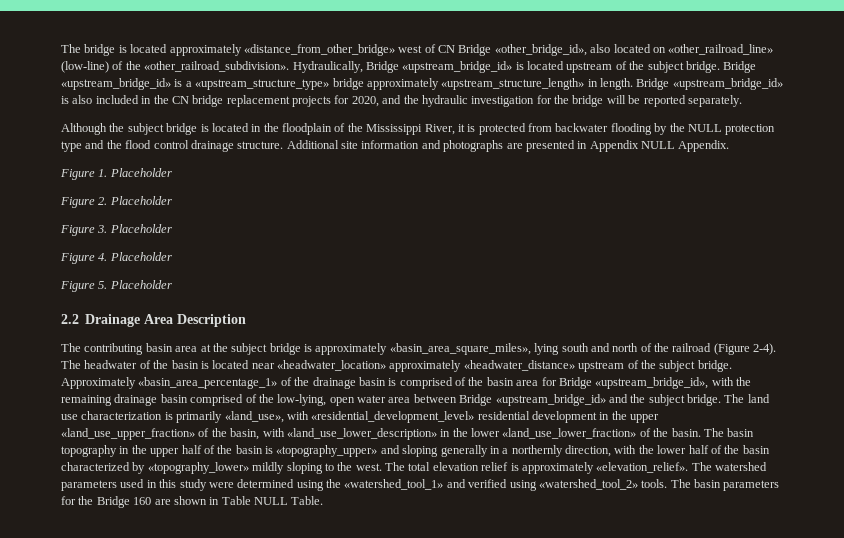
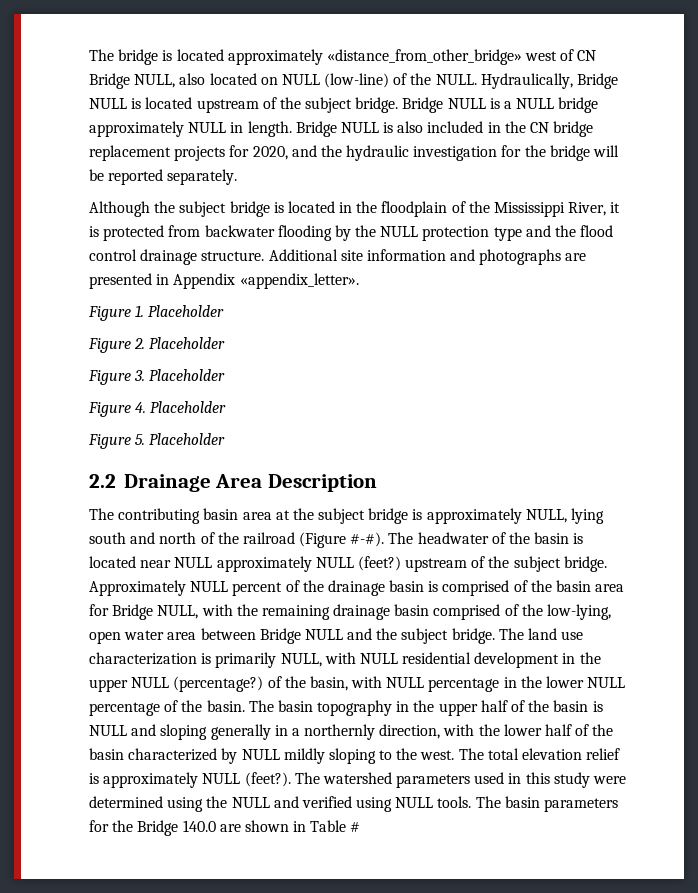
- The bridge is located approximately «distance_from_other_bridge» west of CN Bridge «other_bridge_id», also located on «other_railroad_line» (low-line) of the «other_railroad_subdivision».
+ The bridge is located approximately «distance_from_other_bridge» west of CN Bridge NULL, also located on NULL (low-line) of the NULL.
- Hydraulically, Bridge «upstream_bridge_id» is located upstream of the subject bridge.
+ Hydraulically, Bridge NULL is located upstream of the subject bridge.
- Bridge «upstream_bridge_id» is a «upstream_structure_type» bridge approximately «upstream_structure_length» in length.
+ Bridge NULL is a NULL bridge approximately NULL in length.
- Bridge «upstream_bridge_id» is also included in the CN bridge replacement projects for 2020, and the hydraulic investigation for the bridge will be reported separately.
+ Bridge NULL is also included in the CN bridge replacement projects for 2020, and the hydraulic investigation for the bridge will be reported separately.
- Additional site information and photographs are presented in Appendix NULL Appendix.
+ Additional site information and photographs are presented in Appendix «appendix_letter».
- The contributing basin area at the subject bridge is approximately «basin_area_square_miles», lying south and north of the railroad (Figure 2-4).
+ The contributing basin area at the subject bridge is approximately NULL, lying south and north of the railroad (Figure #-#).
- The headwater of the basin is located near «headwater_location» approximately «headwater_distance» upstream of the subject bridge.
+ The headwater of the basin is located near NULL approximately NULL (feet?) upstream of the subject bridge.
- Approximately «basin_area_percentage_1» of the drainage basin is comprised of the basin area for Bridge «upstream_bridge_id», with the remaining drainage basin comprised of the low-lying, open water area between Bridge «upstream_bridge_id» and the subject bridge.
+ Approximately NULL percent of the drainage basin is comprised of the basin area for Bridge NULL, with the remaining drainage basin comprised of the low-lying, open water area between Bridge NULL and the subject bridge.
- The land use characterization is primarily «land_use», with «residential_development_level» residential development in the upper «land_use_upper_fraction» of the basin, with «land_use_lower_description» in the lower «land_use_lower_fraction» of the basin.
+ The land use characterization is primarily NULL, with NULL residential development in the upper NULL (percentage?) of the basin, with NULL percentage in the lower NULL percentage of the basin.
- The basin topography in the upper half of the basin is «topography_upper» and sloping generally in a northernly direction, with the lower half of the basin characterized by «topography_lower» mildly sloping to the west.
+ The basin topography in the upper half of the basin is NULL and sloping generally in a northernly direction, with the lower half of the basin characterized by NULL mildly sloping to the west.
- The total elevation relief is approximately «elevation_relief».
+ The total elevation relief is approximately NULL (feet?).
- The watershed parameters used in this study were determined using the «watershed_tool_1» and verified using «watershed_tool_2» tools.
+ The watershed parameters used in this study were determined using the NULL and verified using NULL tools.
- The basin parameters for the Bridge 160 are shown in Table NULL Table.
+ The basin parameters for the Bridge 140.0 are shown in Table #

